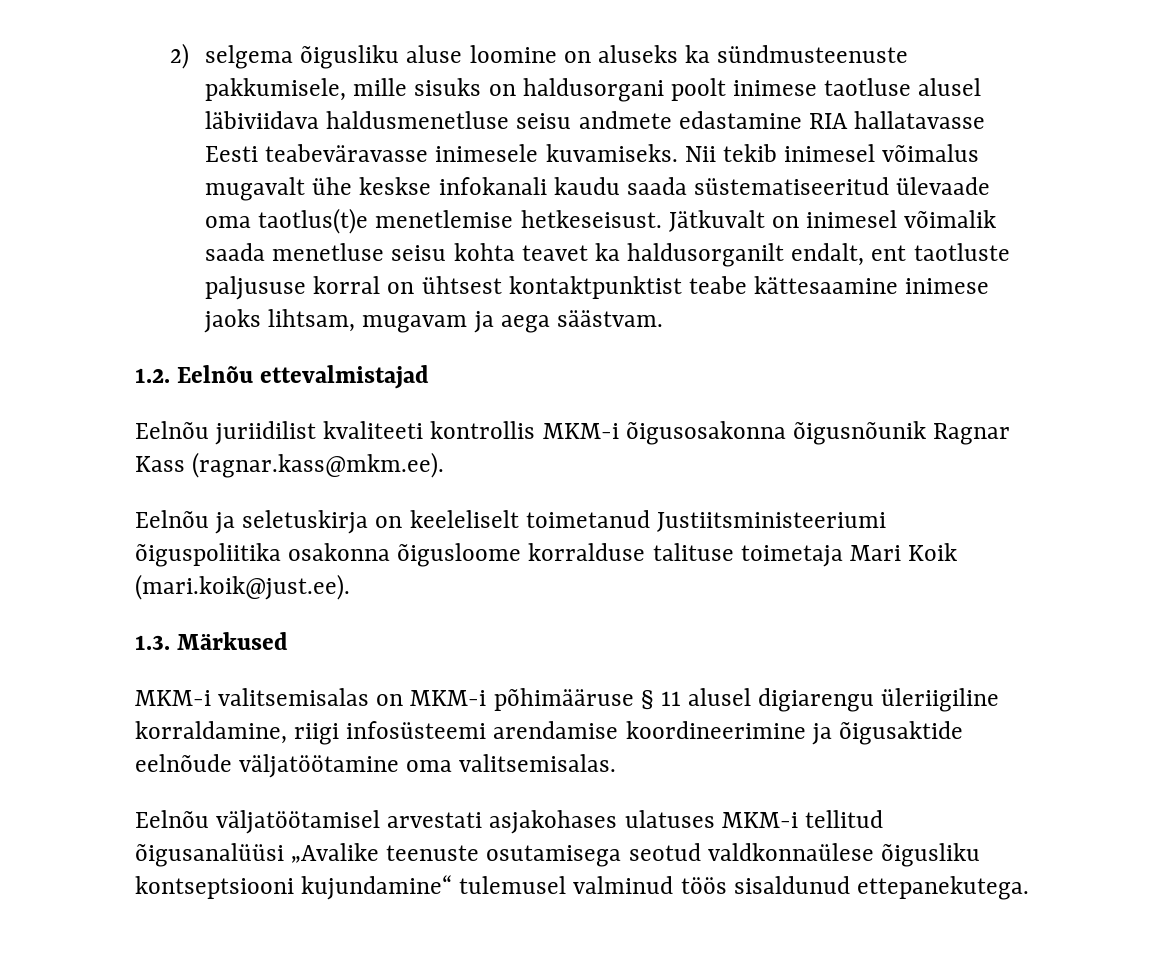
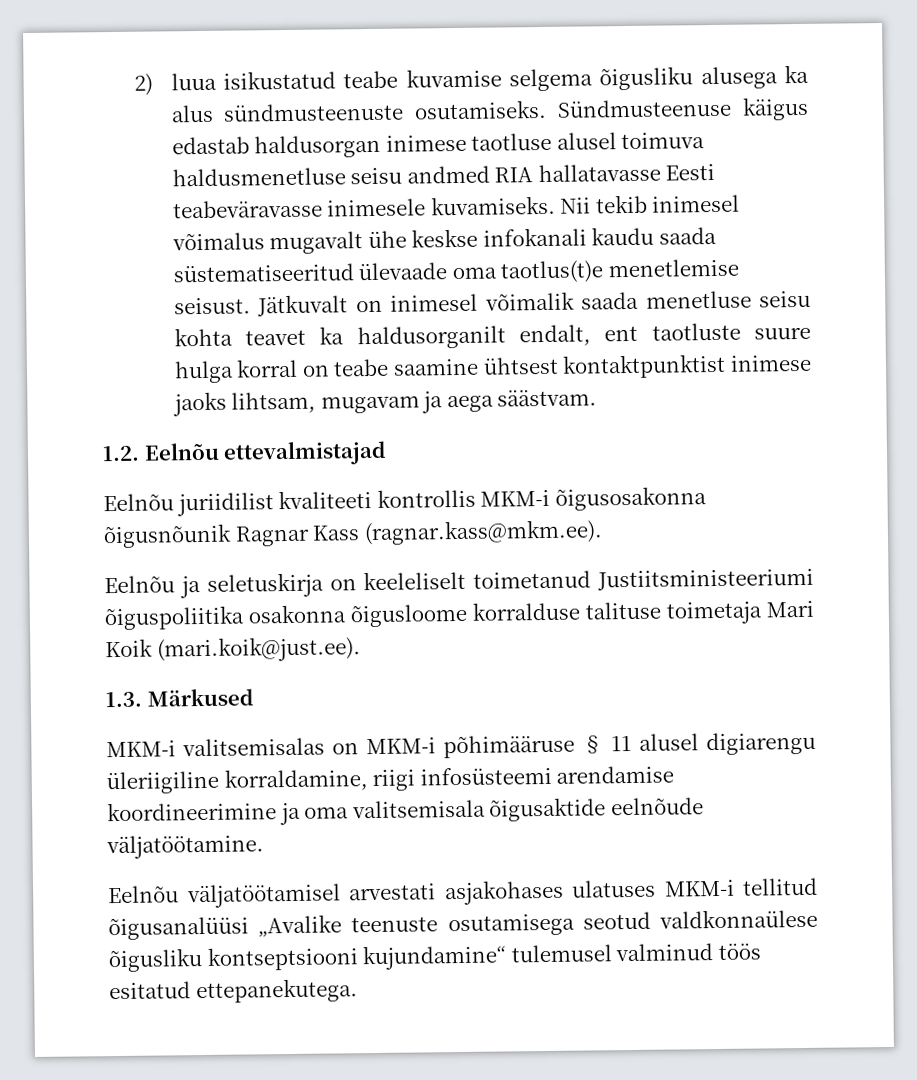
- 2) selgema õigusliku aluse loomine on aluseks ka sündmusteenuste pakkumisele, mille sisuks on haldusorgani poolt inimese taotluse alusel läbiviidava haldusmenetluse seisu andmete edastamine RIA hallatavasse Eesti teabeväravasse inimesele kuvamiseks.
+ 2) luua isikustatud teabe kuvamise selgema õigusliku alusega ka alus sündmusteenuste osutamiseks. Sündmusteenuse käigus edastab haldusorgan inimese taotluse alusel toimuva haldusmenetluse seisu andmed RIA hallatavasse Eesti teabeväravasse inimesele kuvamiseks.
- Nii tekib inimesel võimalus mugavalt ühe keskse infokanali kaudu saada süstematiseeritud ülevaade oma taotlus(t)e menetlemise hetkeseisust.
+ Nii tekib inimesel võimalus mugavalt ühe keskse infokanali kaudu saada süstematiseeritud ülevaade oma taotlus(t)e menetlemise seisust.
- Jätkuvalt on inimesel võimalik saada menetluse seisu kohta teavet ka haldusorganilt endalt, ent taotluste paljususe korral on ühtsest kontaktpunktist teabe kättesaamine inimese jaoks lihtsam, mugavam ja aega säästvam.
+ Jätkuvalt on inimesel võimalik saada menetluse seisu kohta teavet ka haldusorganilt endalt, ent taotluste suure hulga korral on teabe saamine ühtsest kontaktpunktist inimese jaoks lihtsam, mugavam ja aega säästvam.
- MKM-i valitsemisalas on MKM-i põhimääruse § 11 alusel digiarengu üleriigiline korraldamine, riigi infosüsteemi arendamise koordineerimine ja õigusaktide eelnõude väljatöötamine oma valitsemisalas.
+ MKM-i valitsemisalas on MKM-i põhimääruse § 11 alusel digiarengu üleriigiline korraldamine, riigi infosüsteemi arendamise koordineerimine ja oma valitsemisala õigusaktide eelnõude väljatöötamine.
- Eelnõu väljatöötamisel arvestati asjakohases ulatuses MKM-i tellitud õigusanalüüsi „Avalike teenuste osutamisega seotud valdkonnaülese õigusliku kontseptsiooni kujundamine“ tulemusel valminud töös sisaldunud ettepanekutega.
+ Eelnõu väljatöötamisel arvestati asjakohases ulatuses MKM-i tellitud õigusanalüüsi „Avalike teenuste osutamisega seotud valdkonnaülese õigusliku kontseptsiooni kujundamine“ tulemusel valminud töös esitatud ettepanekutega.

